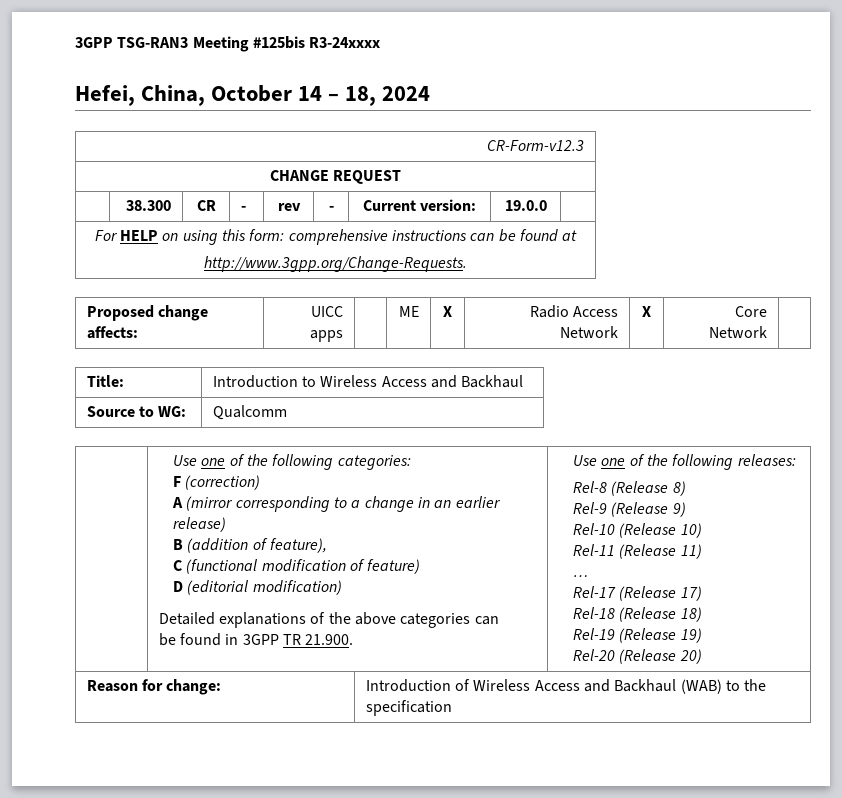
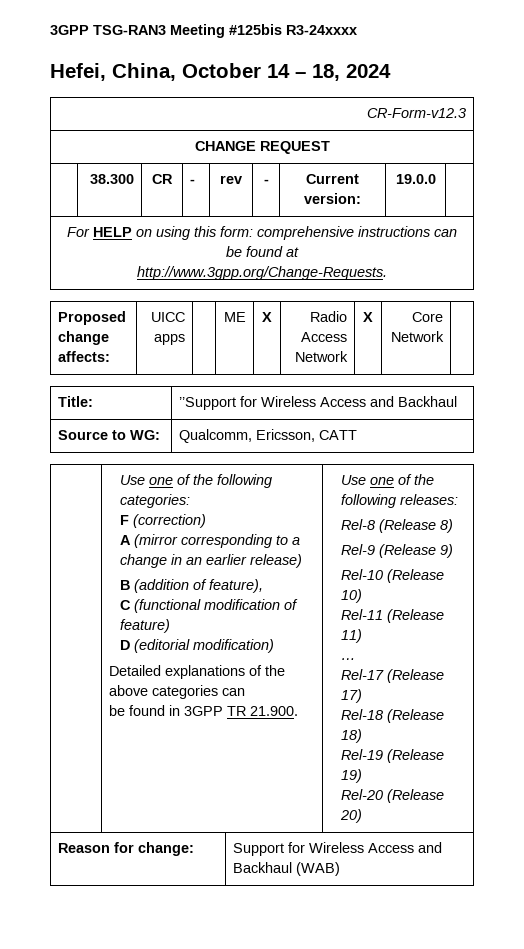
- Title: | Introduction to Wireless Access and Backhaul
+ Title: | ’’Support for Wireless Access and Backhaul
- Source to WG: | Qualcomm
+ Source to WG: | Qualcomm, Ericsson, CATT
- Reason for change: | Introduction of Wireless Access and Backhaul (WAB) to the specification
+ Reason for change: | Support for Wireless Access and Backhaul (WAB)

